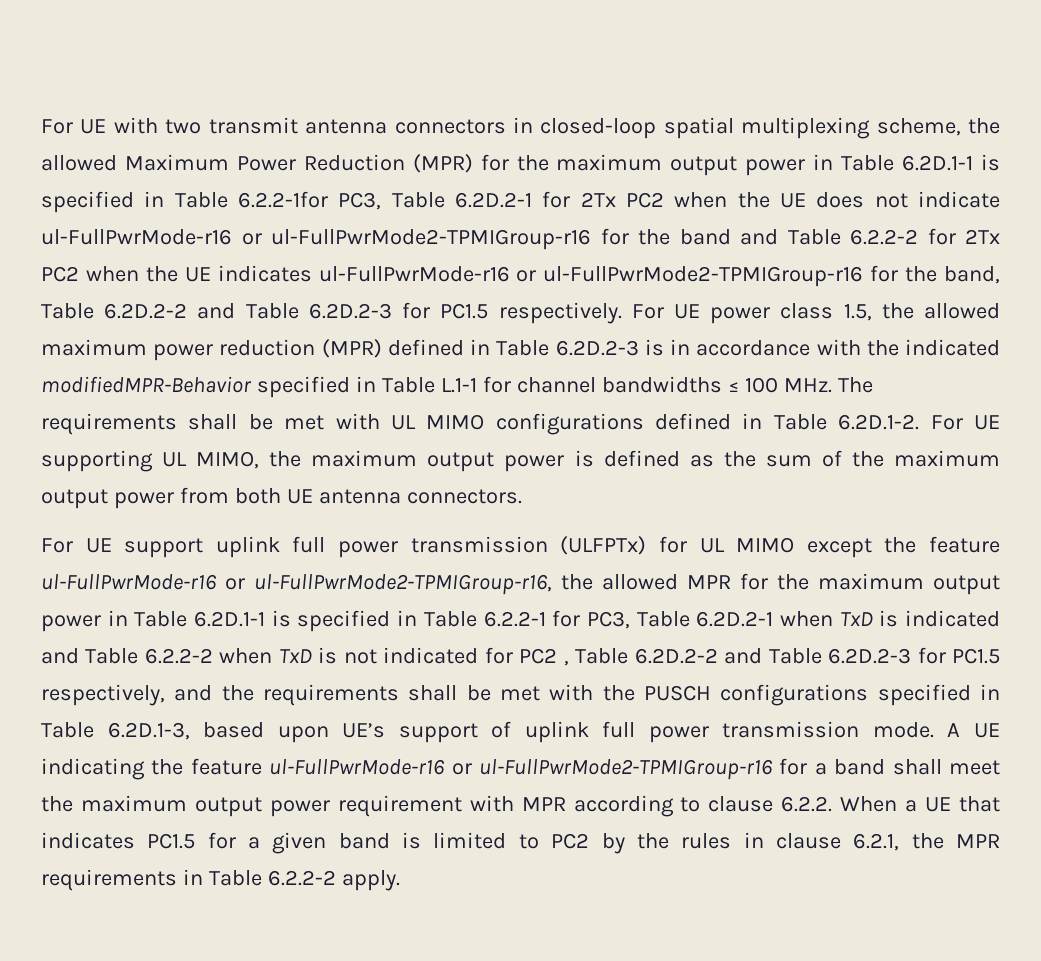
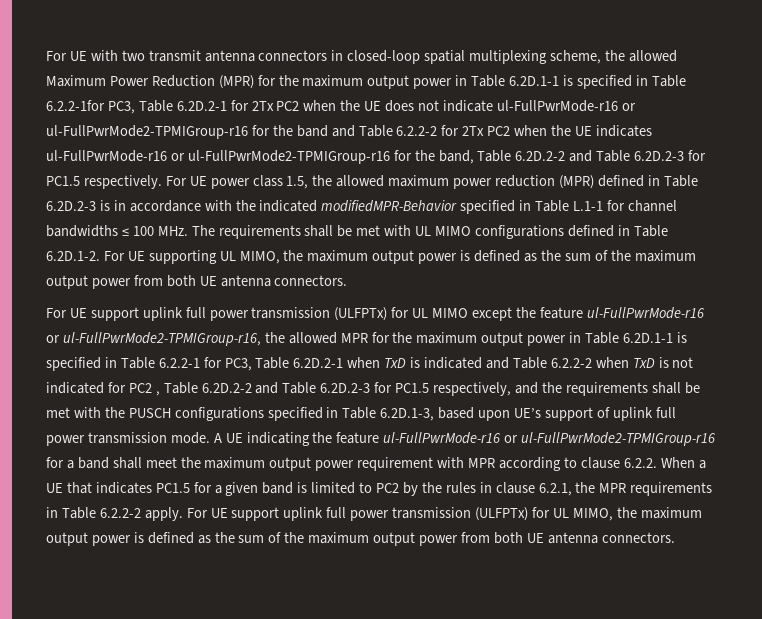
+ For UE support uplink full power transmission (ULFPTx) for UL MIMO, the maximum output power is defined as the sum of the maximum output power from both UE antenna connectors.

